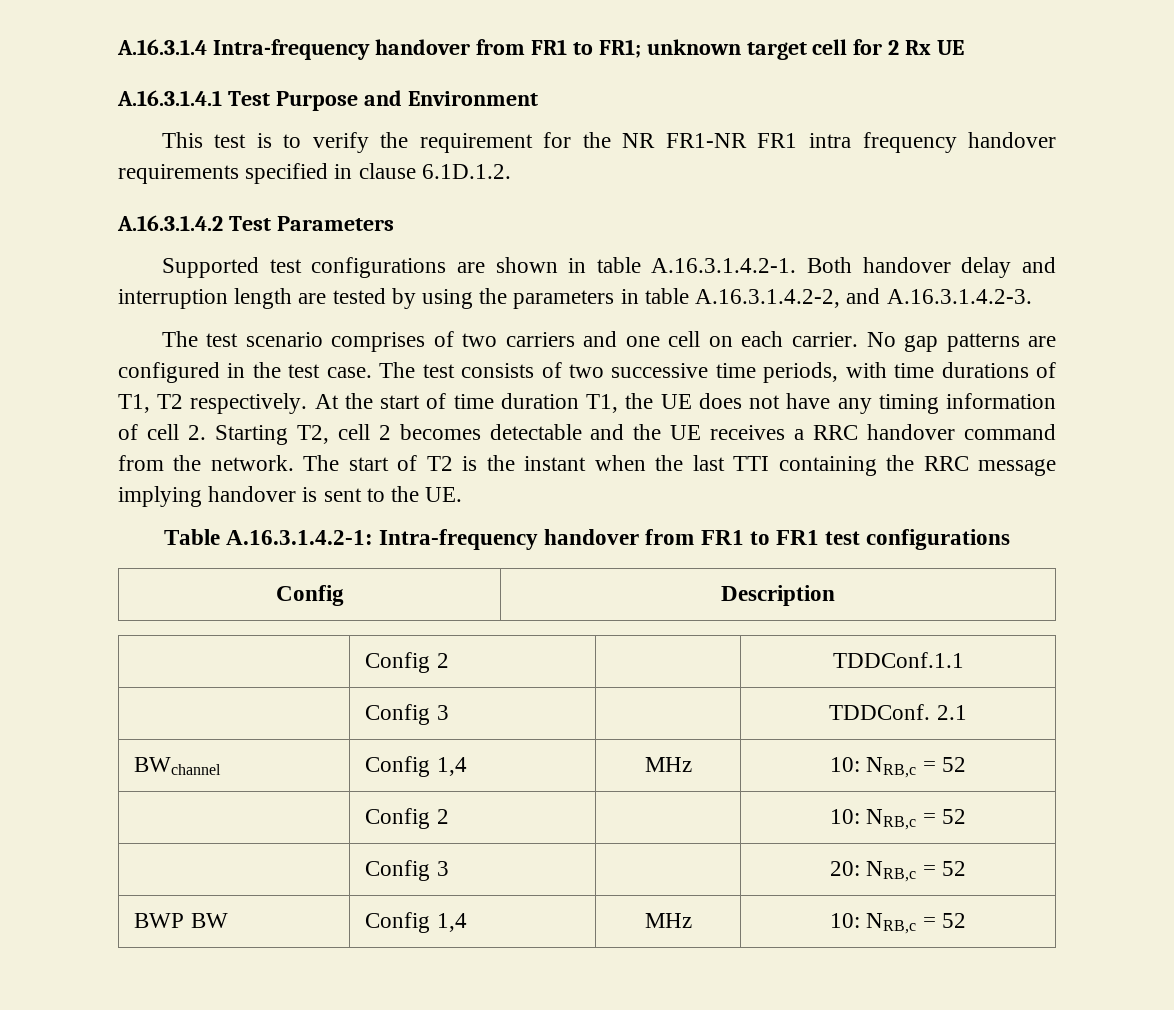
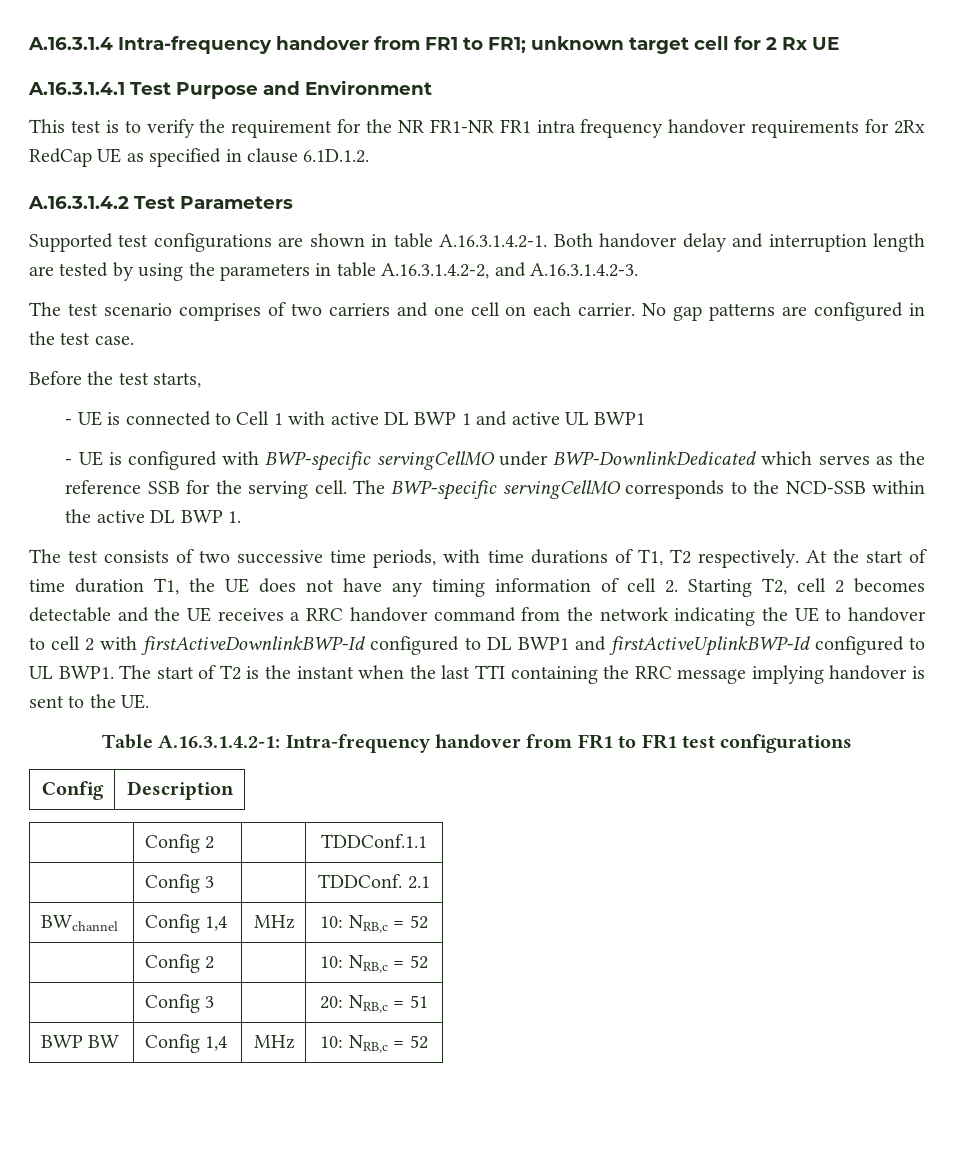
- This test is to verify the requirement for the NR FR1-NR FR1 intra frequency handover requirements specified in clause 6.1D.1.2.
+ This test is to verify the requirement for the NR FR1-NR FR1 intra frequency handover requirements for 2Rx RedCap UE as specified in clause 6.1D.1.2.
- No gap patterns are configured in the test case. The test consists of two successive time periods, with time durations of T1, T2 respectively.
+ No gap patterns are configured in the test case.
+ Before the test starts,
+ - UE is connected to Cell 1 with active DL BWP 1 and active UL BWP1
+ - UE is configured with BWP-specific servingCellMO under BWP-DownlinkDedicated which serves as the reference SSB for the serving cell. The BWP-specific servingCellMO corresponds to the NCD-SSB within the active DL BWP 1.
+ The test consists of two successive time periods, with time durations of T1, T2 respectively.
- At the start of time duration T1, the UE does not have any timing information of cell 2. Starting T2, cell 2 becomes detectable and the UE receives a RRC handover command from the network.
+ At the start of time duration T1, the UE does not have any timing information of cell 2. Starting T2, cell 2 becomes detectable and the UE receives a RRC handover command from the network indicating the UE to handover to cell 2 with firstActiveDownlinkBWP-Id configured to DL BWP1 and firstActiveUplinkBWP-Id configured to UL BWP1.
- | Config 3 | | 20: NRB,c = 52
+ | Config 3 | | 20: NRB,c = 51

